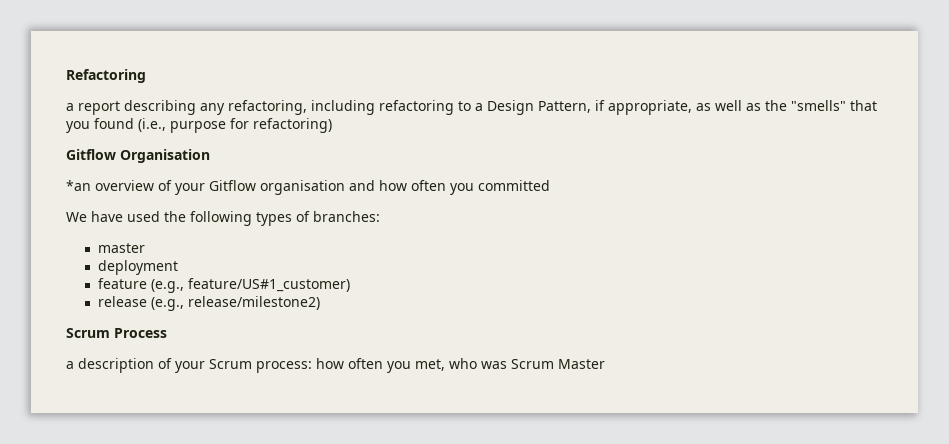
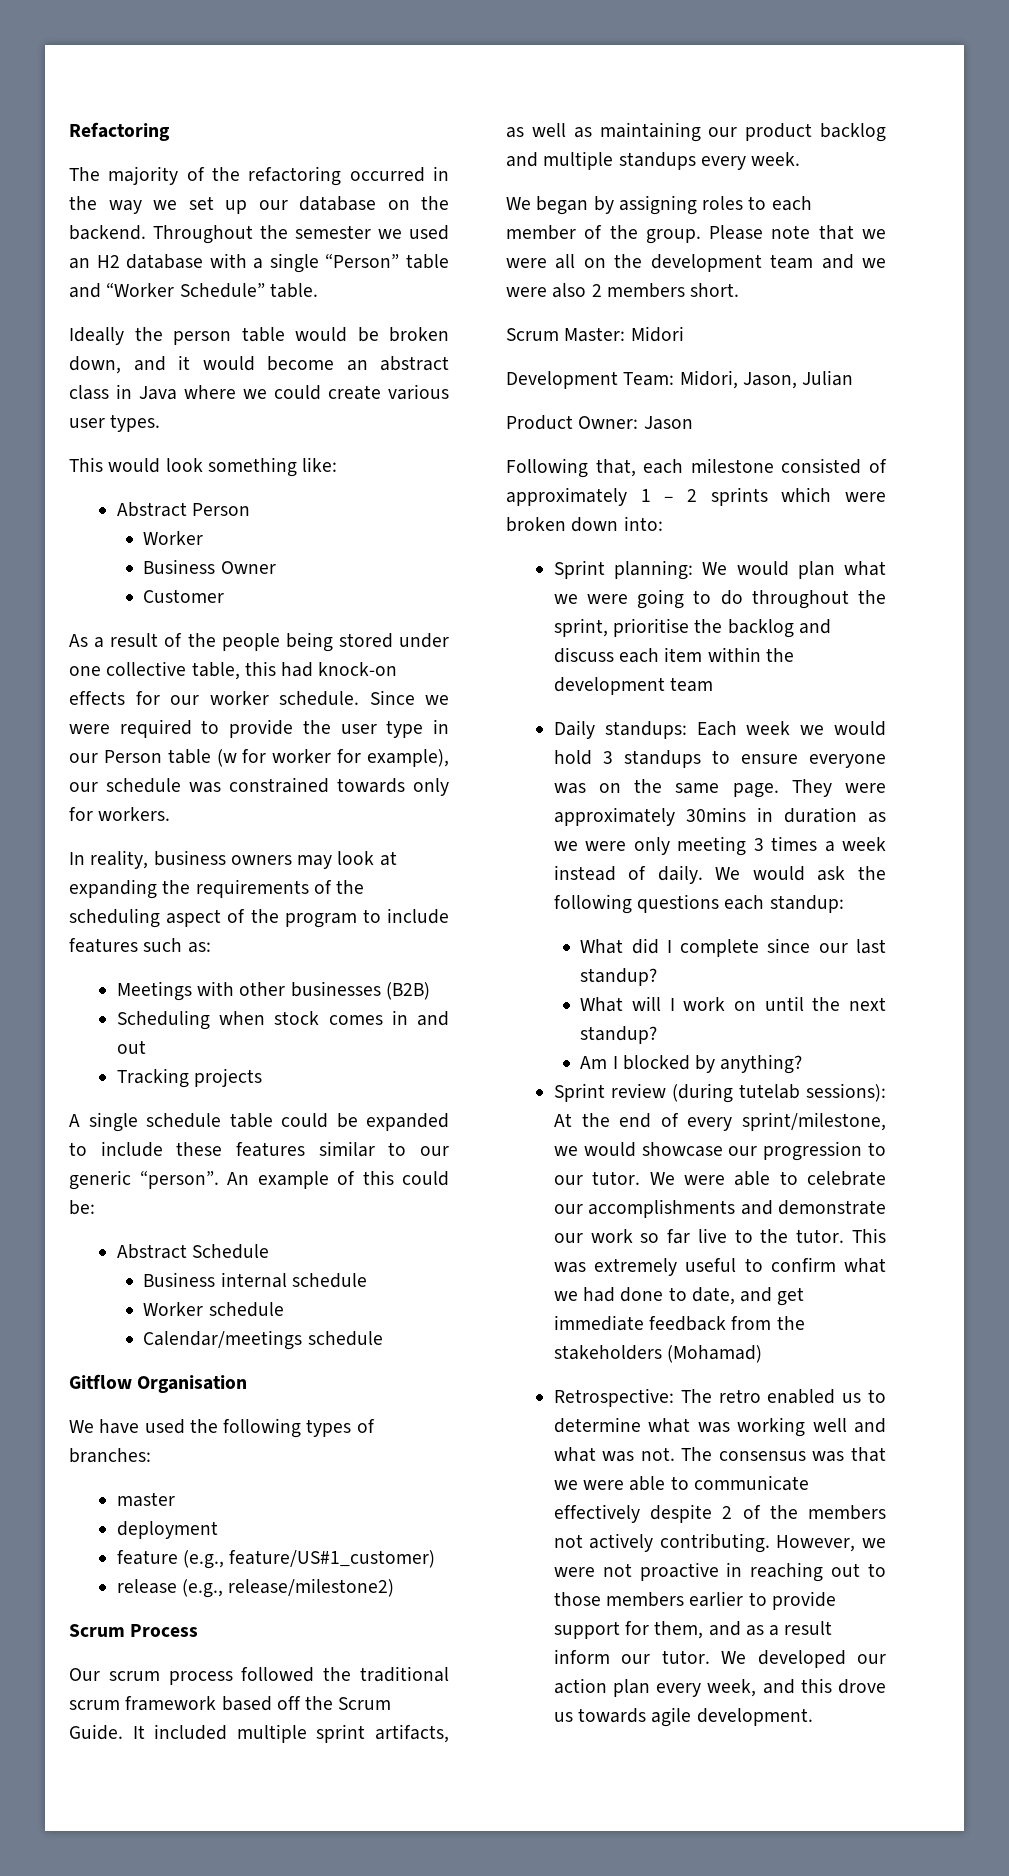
- a report describing any refactoring, including refactoring to a Design Pattern, if appropriate, as well as the "smells" that you found (i.e., purpose for refactoring)
+ The majority of the refactoring occurred in the way we set up our database on the backend. Throughout the semester we used an H2 database with a single “Person” table and “Worker Schedule” table.
+ Ideally the person table would be broken down, and it would become an abstract class in Java where we could create various user types.
+ This would look something like:
+ Abstract Person
+ Worker
+ Business Owner
+ Customer
+ As a result of the people being stored under one collective table, this had knock-on effects for our worker schedule. Since we were required to provide the user type in our Person table (w for worker for example), our schedule was constrained towards only for workers.
+ In reality, business owners may look at expanding the requirements of the scheduling aspect of the program to include features such as:
+ Meetings with other businesses (B2B)
+ Scheduling when stock comes in and out
+ Tracking projects
+ A single schedule table could be expanded to include these features similar to our generic “person”. An example of this could be:
+ Abstract Schedule
+ Business internal schedule
+ Worker schedule
+ Calendar/meetings schedule
  Gitflow Organisation
- *an overview of your Gitflow organisation and how often you committed
- a description of your Scrum process: how often you met, who was Scrum Master
+ Our scrum process followed the traditional scrum framework based off the Scrum Guide. It included multiple sprint artifacts, as well as maintaining our product backlog and multiple standups every week.
+ We began by assigning roles to each member of the group. Please note that we were all on the development team and we were also 2 members short.
+ Scrum Master: Midori
+ Development Team: Midori, Jason, Julian
+ Product Owner: Jason
+ Following that, each milestone consisted of approximately 1 – 2 sprints which were broken down into:
+ Sprint planning: We would plan what we were going to do throughout the sprint, prioritise the backlog and discuss each item within the development team
+ Daily standups: Each week we would hold 3 standups to ensure everyone was on the same page. They were approximately 30mins in duration as we were only meeting 3 times a week instead of daily. We would ask the following questions each standup:
+ What did I complete since our last standup?
+ What will I work on until the next standup?
+ Am I blocked by anything?
+ Sprint review (during tutelab sessions): At the end of every sprint/milestone, we would showcase our progression to our tutor. We were able to celebrate our accomplishments and demonstrate our work so far live to the tutor. This was extremely useful to confirm what we had done to date, and get immediate feedback from the stakeholders (Mohamad)
+ Retrospective: The retro enabled us to determine what was working well and what was not. The consensus was that we were able to communicate effectively despite 2 of the members not actively contributing. However, we were not proactive in reaching out to those members earlier to provide support for them, and as a result inform our tutor. We developed our action plan every week, and this drove us towards agile development.

